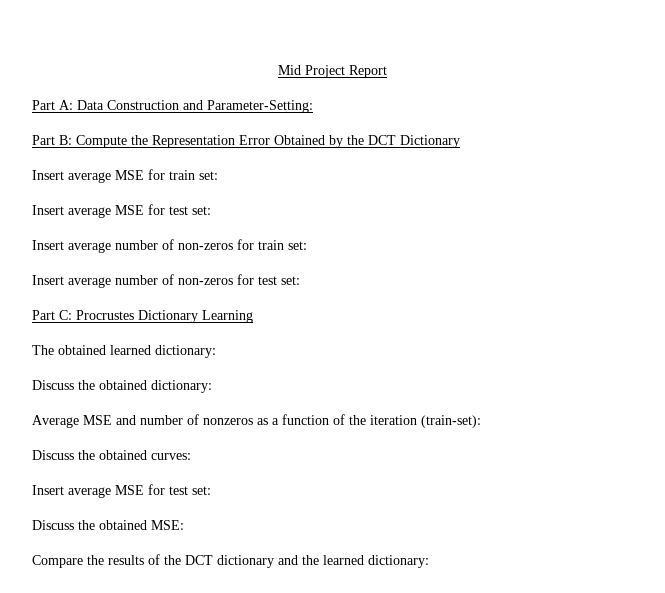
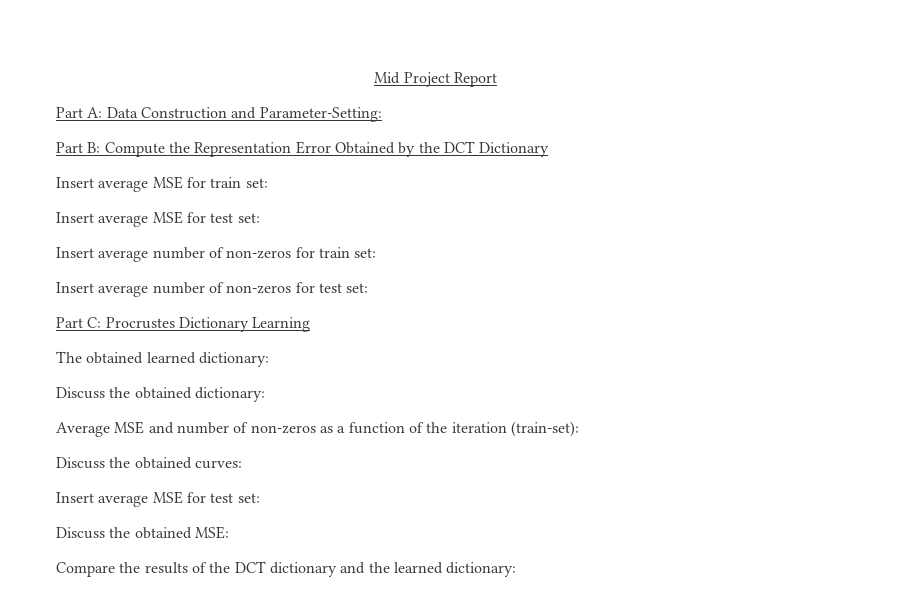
- Average MSE and number of nonzeros as a function of the iteration (train-set):
+ Average MSE and number of non-zeros as a function of the iteration (train-set):

